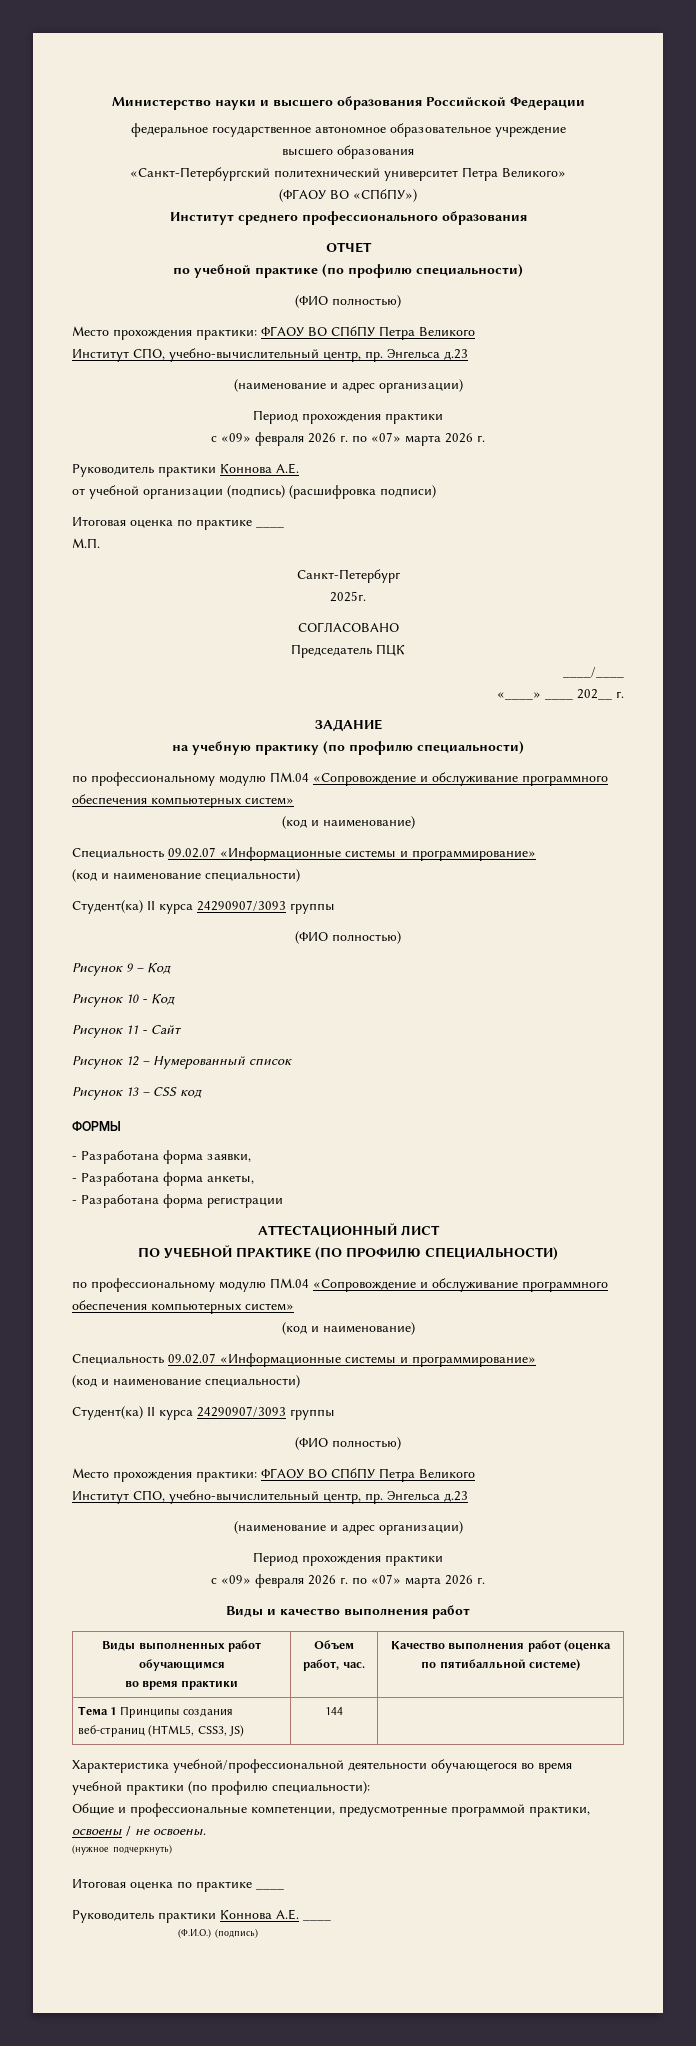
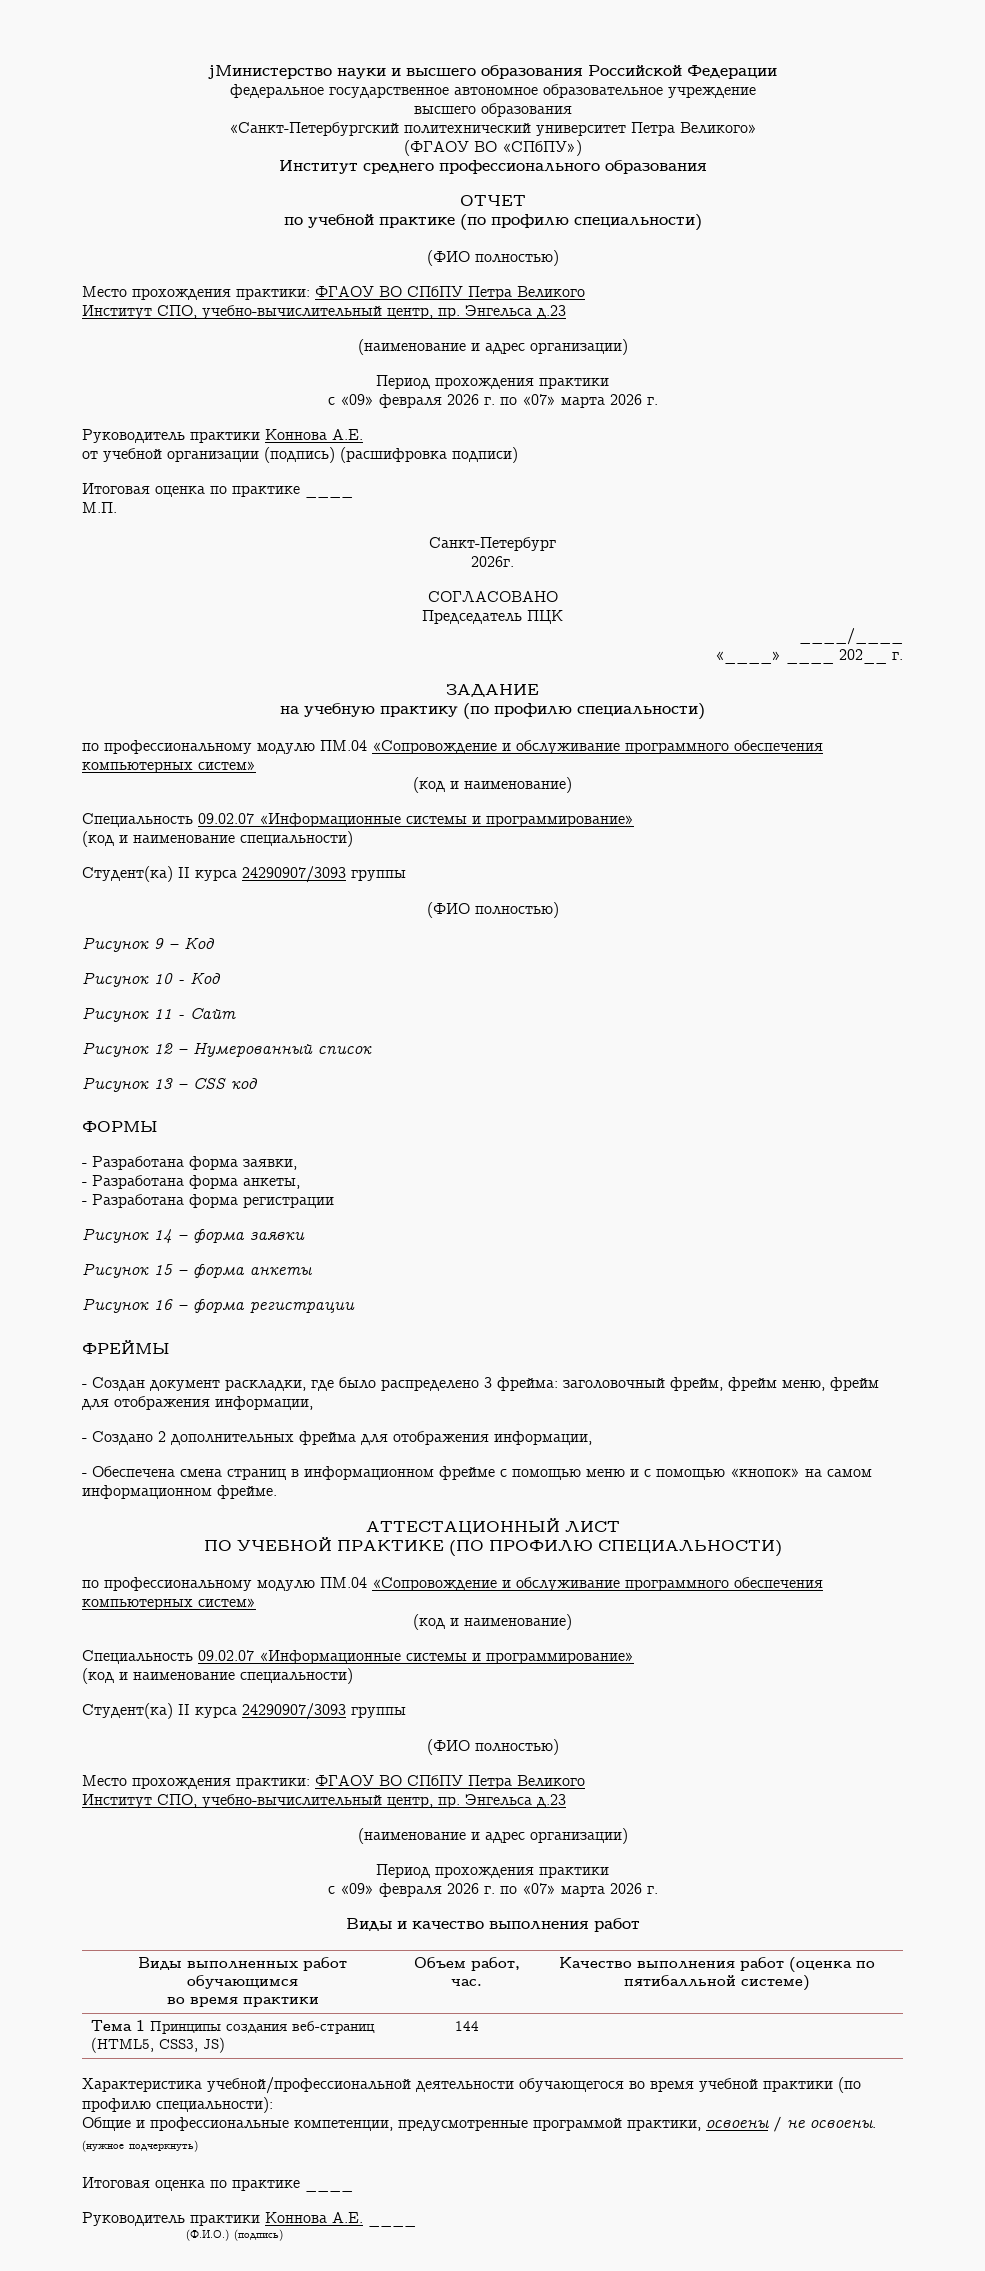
- Министерство науки и высшего образования Российской Федерации
+ jМинистерство науки и высшего образования Российской Федерации
- 2025г.
+ 2026г.
+ Рисунок 14 – форма заявки
+ Рисунок 15 – форма анкеты
+ Рисунок 16 – форма регистрации
+ ФРЕЙМЫ
+ - Создан документ раскладки, где было распределено 3 фрейма: заголовочный фрейм, фрейм меню, фрейм для отображения информации,
+ - Создано 2 дополнительных фрейма для отображения информации,
+ - Обеспечена смена страниц в информационном фрейме с помощью меню и с помощью «кнопок» на самом информационном фрейме.

